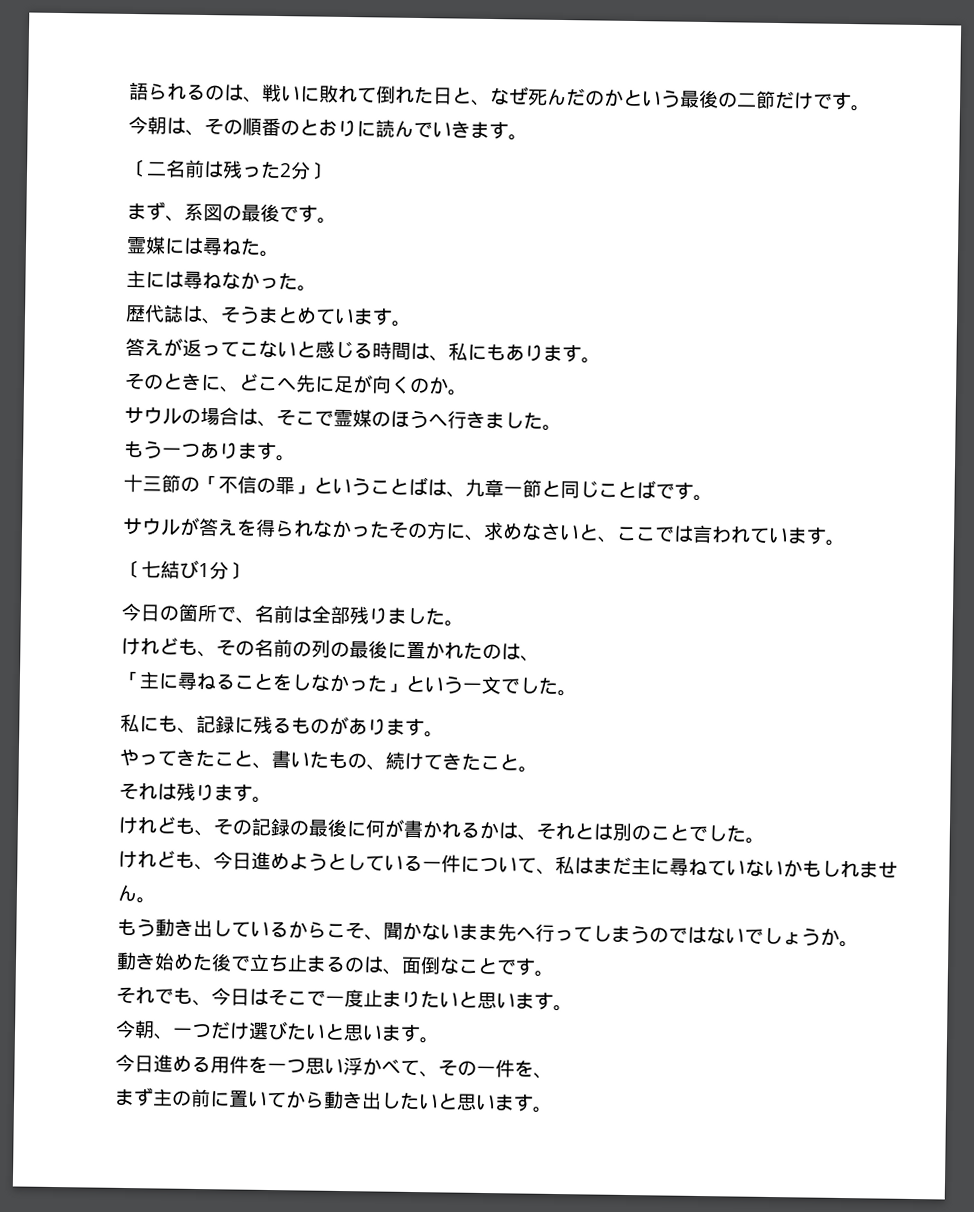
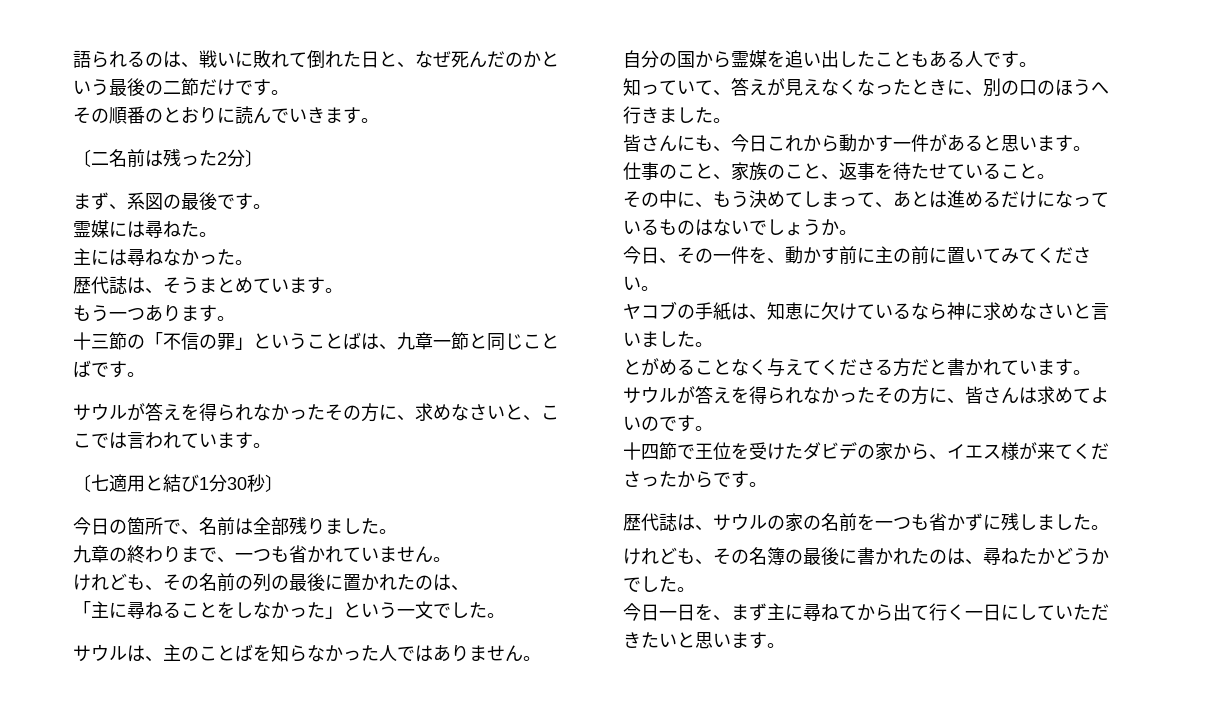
- 今朝は、その順番のとおりに読んでいきます。
+ その順番のとおりに読んでいきます。
- 答えが返ってこないと感じる時間は、私にもあります。
- そのときに、どこへ先に足が向くのか。
- サウルの場合は、そこで霊媒のほうへ行きました。
- 〔七結び1分〕
+ 〔七適用と結び1分30秒〕
+ 九章の終わりまで、一つも省かれていません。
- 私にも、記録に残るものがあります。
- やってきたこと、書いたもの、続けてきたこと。
- それは残ります。
- けれども、その記録の最後に何が書かれるかは、それとは別のことでした。
- けれども、今日進めようとしている一件について、私はまだ主に尋ねていないかもしれません。
- もう動き出しているからこそ、聞かないまま先へ行ってしまうのではないでしょうか。
+ サウルは、主のことばを知らなかった人ではありません。
+ 自分の国から霊媒を追い出したこともある人です。
+ 知っていて、答えが見えなくなったときに、別の口のほうへ行きました。
+ 皆さんにも、今日これから動かす一件があると思います。
+ 仕事のこと、家族のこと、返事を待たせていること。
+ その中に、もう決めてしまって、あとは進めるだけになっているものはないでしょうか。
- 動き始めた後で立ち止まるのは、面倒なことです。
- それでも、今日はそこで一度止まりたいと思います。
- 今朝、一つだけ選びたいと思います。
- 今日進める用件を一つ思い浮かべて、その一件を、
- まず主の前に置いてから動き出したいと思います。
+ 今日、その一件を、動かす前に主の前に置いてみてください。
+ ヤコブの手紙は、知恵に欠けているなら神に求めなさいと言いました。
+ とがめることなく与えてくださる方だと書かれています。
+ サウルが答えを得られなかったその方に、皆さんは求めてよいのです。
+ 十四節で王位を受けたダビデの家から、イエス様が来てくださったからです。
+ 歴代誌は、サウルの家の名前を一つも省かずに残しました。
+ けれども、その名簿の最後に書かれたのは、尋ねたかどうかでした。
+ 今日一日を、まず主に尋ねてから出て行く一日にしていただきたいと思います。

